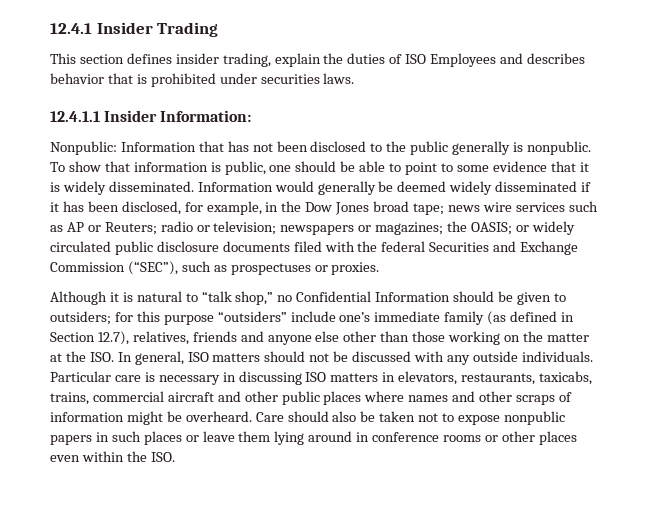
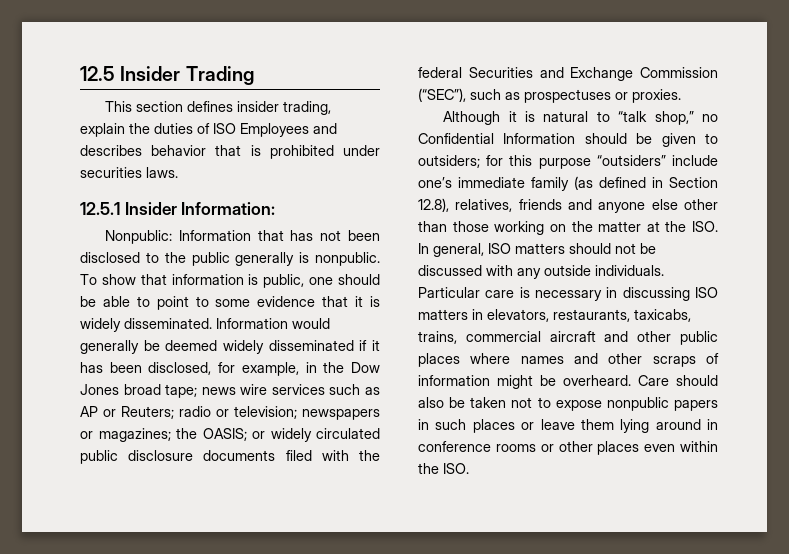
- 12.4.1 Insider Trading
+ 12.5 Insider Trading
- 12.4.1.1 Insider Information:
+ 12.5.1 Insider Information:
- Although it is natural to “talk shop,” no Confidential Information should be given to outsiders; for this purpose “outsiders” include one’s immediate family (as defined in Section 12.7), relatives, friends and anyone else other than those working on the matter at the ISO. In general, ISO matters should not be discussed with any outside individuals.
+ Although it is natural to “talk shop,” no Confidential Information should be given to outsiders; for this purpose “outsiders” include one’s immediate family (as defined in Section 12.8), relatives, friends and anyone else other than those working on the matter at the ISO. In general, ISO matters should not be discussed with any outside individuals.

